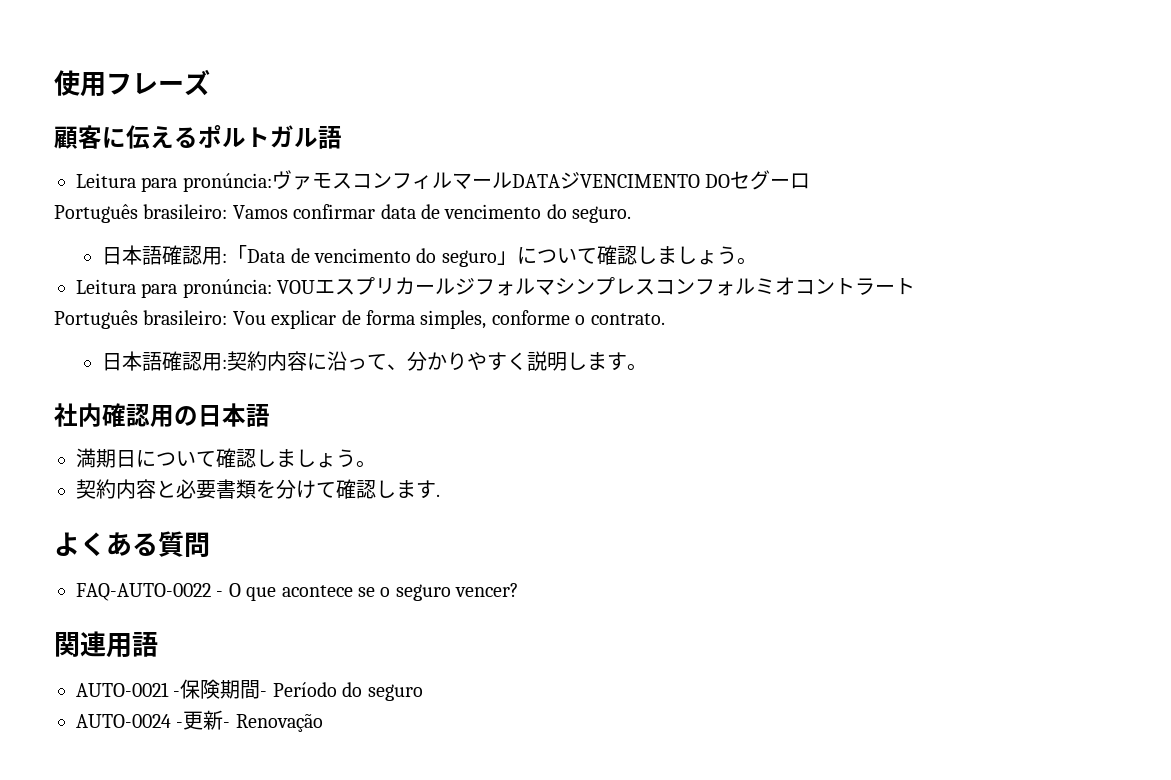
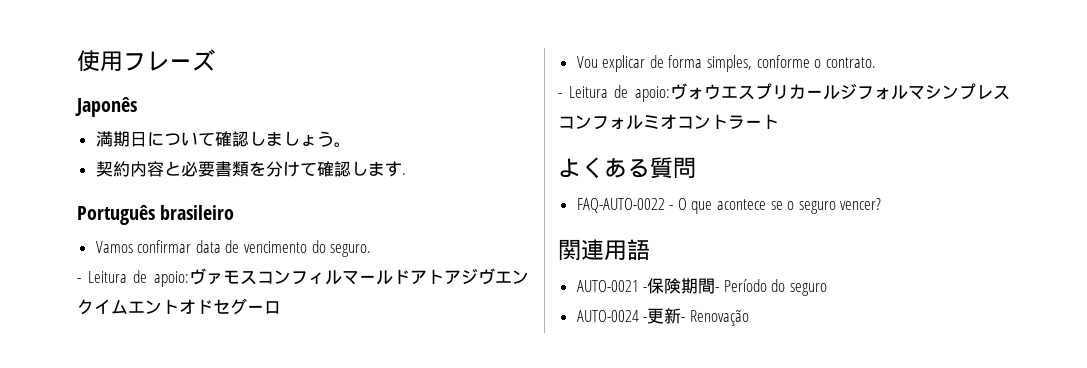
- 顧客に伝えるポルトガル語
- Leitura para pronúncia:ヴァモスコンフィルマールDATAジVENCIMENTO DOセグーロ
- Português brasileiro: Vamos confirmar data de vencimento do seguro.
- 日本語確認用:「Data de vencimento do seguro」について確認しましょう。
- Leitura para pronúncia: VOUエスプリカールジフォルマシンプレスコンフォルミオコントラート
- Português brasileiro: Vou explicar de forma simples, conforme o contrato.
- 日本語確認用:契約内容に沿って、分かりやすく説明します。
- 社内確認用の日本語
+ Japonês
+ Português brasileiro
+ Vamos confirmar data de vencimento do seguro.
+ - Leitura de apoio:ヴァモスコンフィルマールドアトアジヴエンクイムエントオドセグーロ
+ Vou explicar de forma simples, conforme o contrato.
+ - Leitura de apoio:ヴォウエスプリカールジフォルマシンプレスコンフォルミオコントラート

